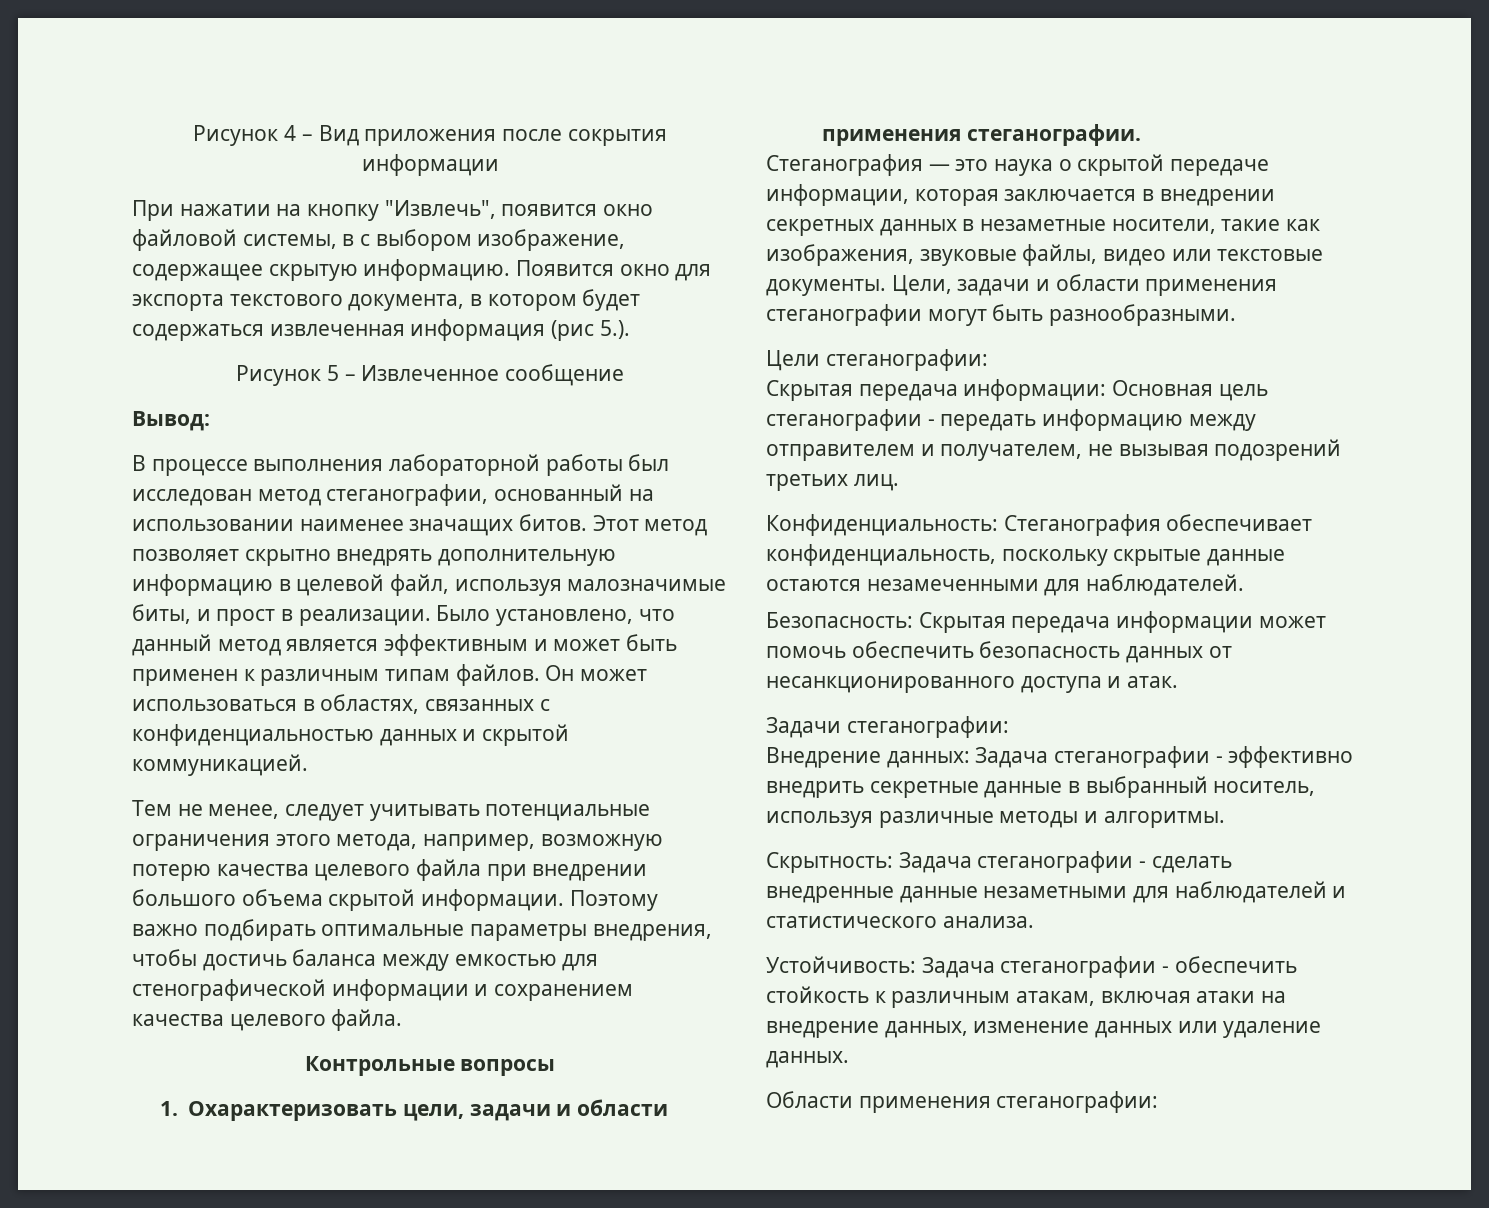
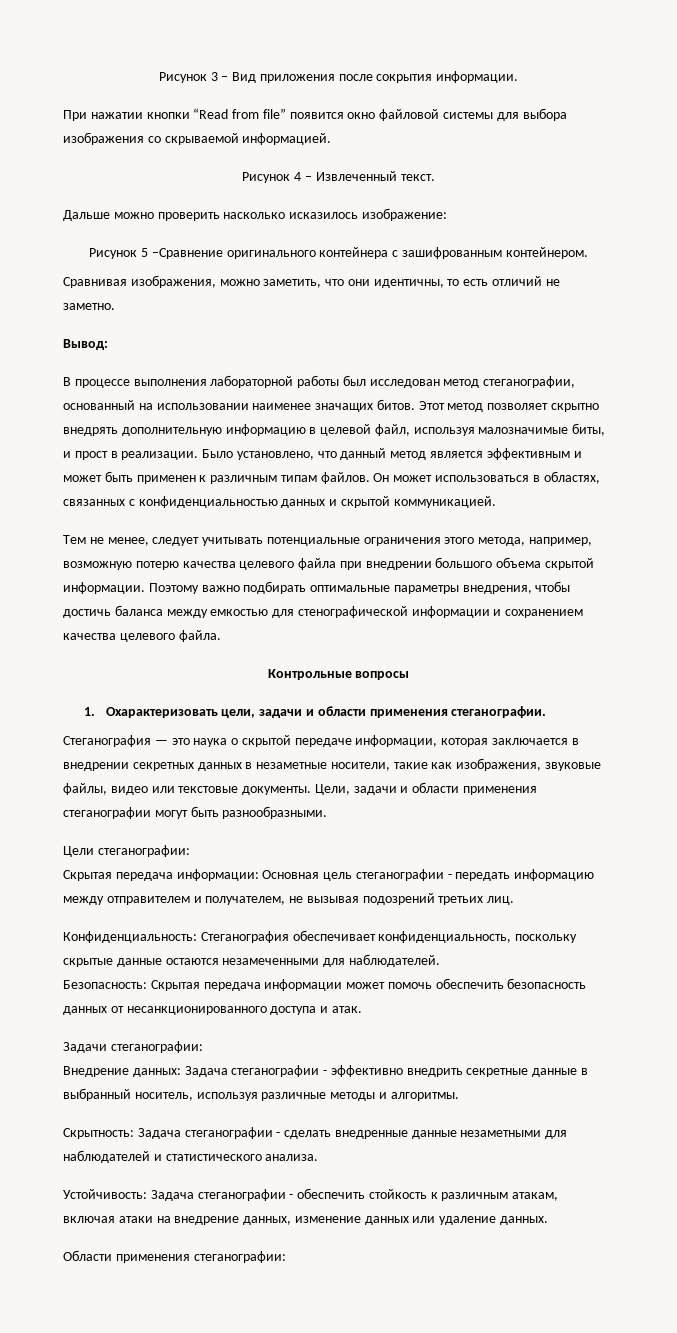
- Рисунок 4 – Вид приложения после сокрытия информации
+ Рисунок 3 – Вид приложения после сокрытия информации.
- При нажатии на кнопку "Извлечь", появится окно файловой системы, в с выбором изображение, содержащее скрытую информацию. Появится окно для экспорта текстового документа, в котором будет содержаться извлеченная информация (рис 5.).
- Рисунок 5 – Извлеченное сообщение
+ При нажатии кнопки “Read from file” появится окно файловой системы для выбора изображения со скрываемой информацией.
+ Рисунок 4 – Извлеченный текст.
+ Дальше можно проверить насколько исказилось изображение:
+ Рисунок 5 –Сравнение оригинального контейнера с зашифрованным контейнером.
+ Сравнивая изображения, можно заметить, что они идентичны, то есть отличий не заметно.

